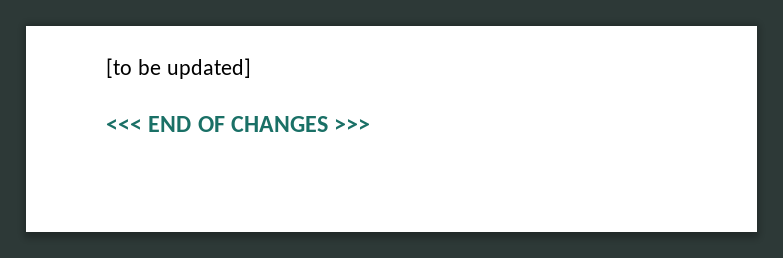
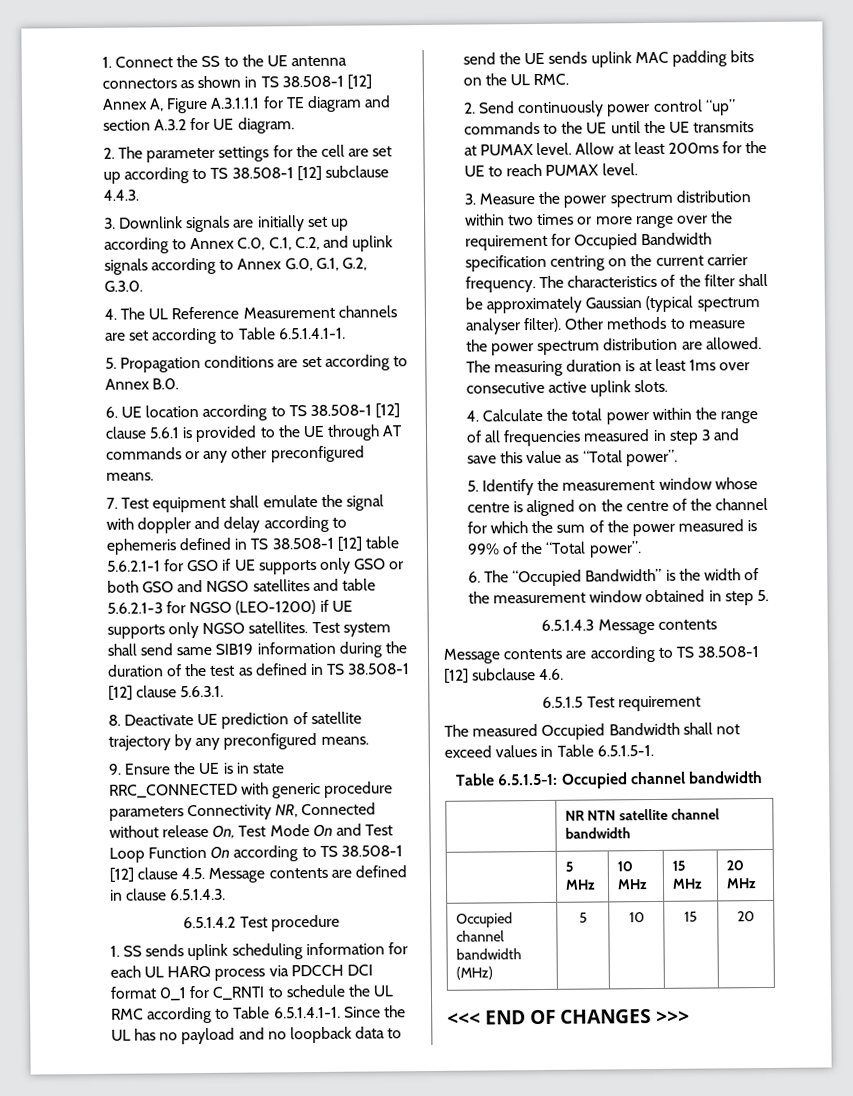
- [to be updated]
+ 1. Connect the SS to the UE antenna connectors as shown in TS 38.508-1 [12] Annex A, Figure A.3.1.1.1 for TE diagram and section A.3.2 for UE diagram.
+ 2. The parameter settings for the cell are set up according to TS 38.508-1 [12] subclause 4.4.3.
+ 3. Downlink signals are initially set up according to Annex C.0, C.1, C.2, and uplink signals according to Annex G.0, G.1, G.2, G.3.0.
+ 4. The UL Reference Measurement channels are set according to Table 6.5.1.4.1-1.
+ 5. Propagation conditions are set according to Annex B.0.
+ 6. UE location according to TS 38.508-1 [12] clause 5.6.1 is provided to the UE through AT commands or any other preconfigured means.
+ 7. Test equipment shall emulate the signal with doppler and delay according to ephemeris defined in TS 38.508-1 [12] table 5.6.2.1-1 for GSO if UE supports only GSO or both GSO and NGSO satellites and table 5.6.2.1-3 for NGSO (LEO-1200) if UE supports only NGSO satellites. Test system shall send same SIB19 information during the duration of the test as defined in TS 38.508-1 [12] clause 5.6.3.1.
+ 8. Deactivate UE prediction of satellite trajectory by any preconfigured means.
+ 9. Ensure the UE is in state RRC_CONNECTED with generic procedure parameters Connectivity NR, Connected without release On, Test Mode On and Test Loop Function On according to TS 38.508-1 [12] clause 4.5. Message contents are defined in clause 6.5.1.4.3.
+ 6.5.1.4.2 Test procedure
+ 1. SS sends uplink scheduling information for each UL HARQ process via PDCCH DCI format 0_1 for C_RNTI to schedule the UL RMC according to Table 6.5.1.4.1-1. Since the UL has no payload and no loopback data to send the UE sends uplink MAC padding bits on the UL RMC.
+ 2. Send continuously power control “up” commands to the UE until the UE transmits at PUMAX level. Allow at least 200ms for the UE to reach PUMAX level.
+ 3. Measure the power spectrum distribution within two times or more range over the requirement for Occupied Bandwidth specification centring on the current carrier frequency. The characteristics of the filter shall be approximately Gaussian (typical spectrum analyser filter). Other methods to measure the power spectrum distribution are allowed. The measuring duration is at least 1ms over consecutive active uplink slots.
+ 4. Calculate the total power within the range of all frequencies measured in step 3 and save this value as “Total power”.
+ 5. Identify the measurement window whose centre is aligned on the centre of the channel for which the sum of the power measured is 99% of the “Total power”.
+ 6. The “Occupied Bandwidth” is the width of the measurement window obtained in step 5.
+ 6.5.1.4.3 Message contents
+ Message contents are according to TS 38.508-1 [12] subclause 4.6.
+ 6.5.1.5 Test requirement
+ The measured Occupied Bandwidth shall not exceed values in Table 6.5.1.5-1.
+ Table 6.5.1.5-1: Occupied channel bandwidth
+ | NR NTN satellite channel bandwidth
+ | 5 MHz | 10 MHz | 15 MHz | 20 MHz
+ Occupied channel bandwidth (MHz) | 5 | 10 | 15 | 20

